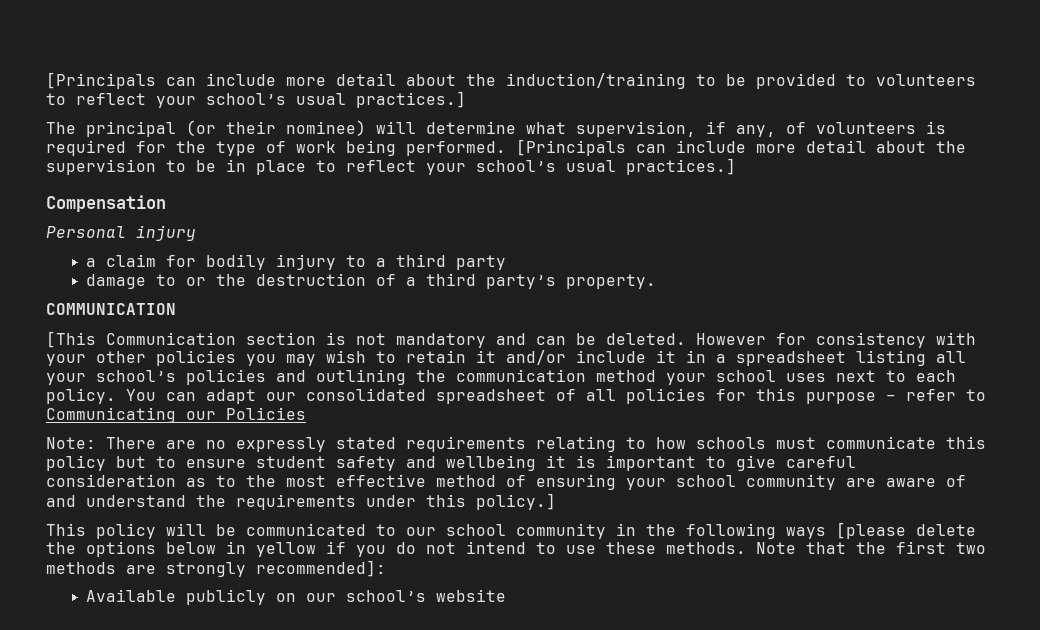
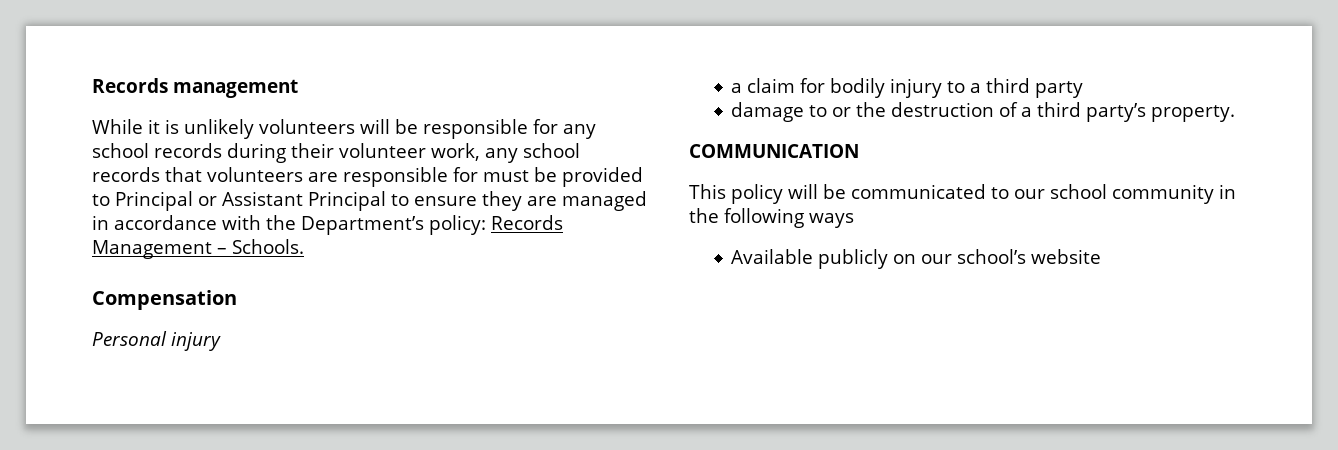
- [Principals can include more detail about the induction/training to be provided to volunteers to reflect your school’s usual practices.]
- The principal (or their nominee) will determine what supervision, if any, of volunteers is required for the type of work being performed. [Principals can include more detail about the supervision to be in place to reflect your school’s usual practices.]
+ Records management
+ While it is unlikely volunteers will be responsible for any school records during their volunteer work, any school records that volunteers are responsible for must be provided to Principal or Assistant Principal to ensure they are managed in accordance with the Department’s policy: Records Management – Schools.
- [This Communication section is not mandatory and can be deleted. However for consistency with your other policies you may wish to retain it and/or include it in a spreadsheet listing all your school’s policies and outlining the communication method your school uses next to each policy. You can adapt our consolidated spreadsheet of all policies for this purpose – refer to Communicating our Policies
- Note: There are no expressly stated requirements relating to how schools must communicate this policy but to ensure student safety and wellbeing it is important to give careful consideration as to the most effective method of ensuring your school community are aware of and understand the requirements under this policy.]
- This policy will be communicated to our school community in the following ways [please delete the options below in yellow if you do not intend to use these methods. Note that the first two methods are strongly recommended]:
+ This policy will be communicated to our school community in the following ways

